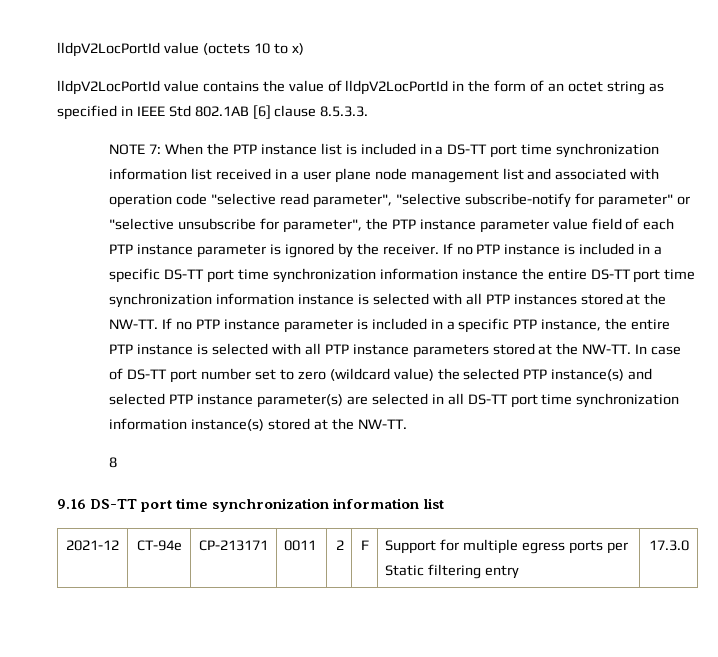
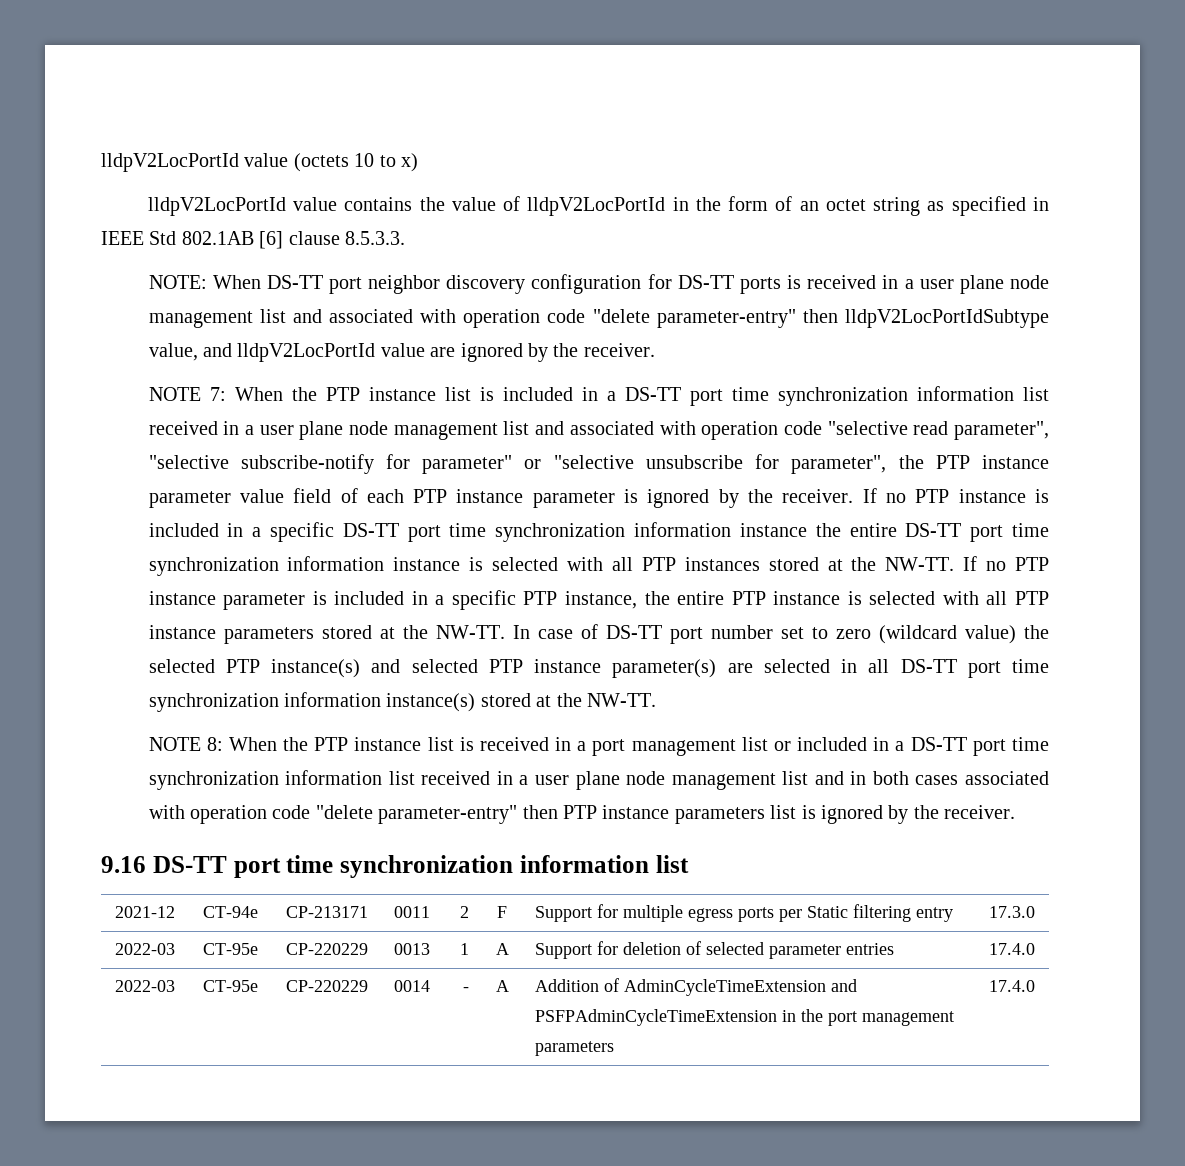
+ NOTE: When DS-TT port neighbor discovery configuration for DS-TT ports is received in a user plane node management list and associated with operation code "delete parameter-entry" then lldpV2LocPortIdSubtype value, and lldpV2LocPortId value are ignored by the receiver.
- 8
+ NOTE 8: When the PTP instance list is received in a port management list or included in a DS-TT port time synchronization information list received in a user plane node management list and in both cases associated with operation code "delete parameter-entry" then PTP instance parameters list is ignored by the receiver.
+ 2022-03 | CT-95e | CP-220229 | 0013 | 1 | A | Support for deletion of selected parameter entries | 17.4.0
+ 2022-03 | CT-95e | CP-220229 | 0014 | - | A | Addition of AdminCycleTimeExtension and PSFPAdminCycleTimeExtension in the port management parameters | 17.4.0

